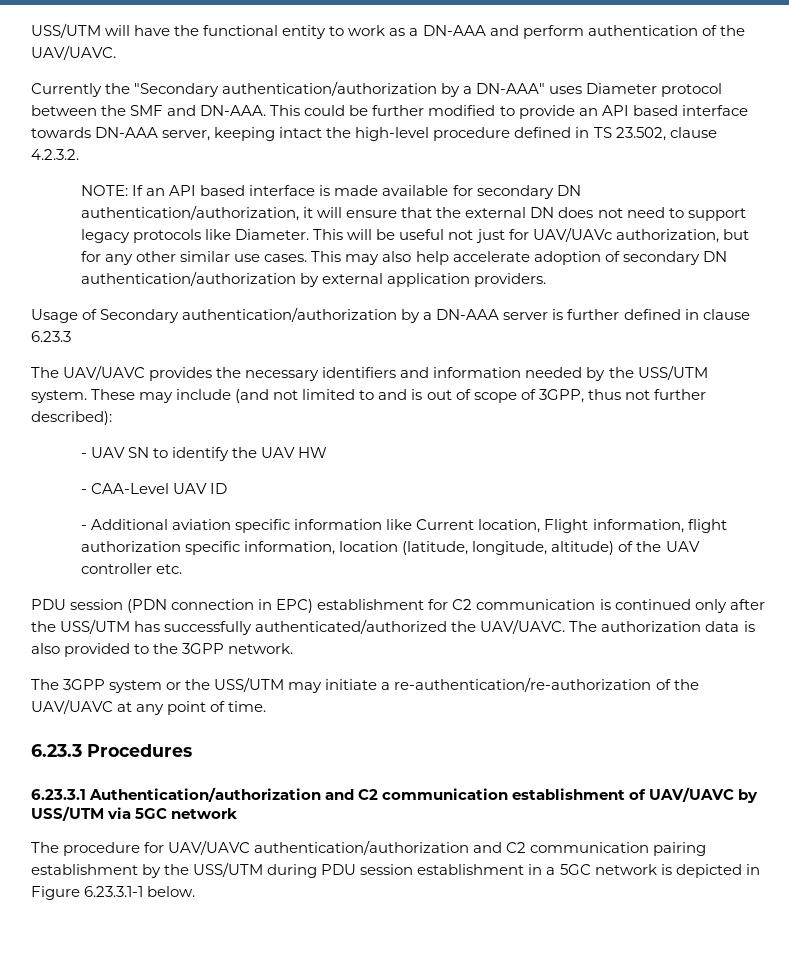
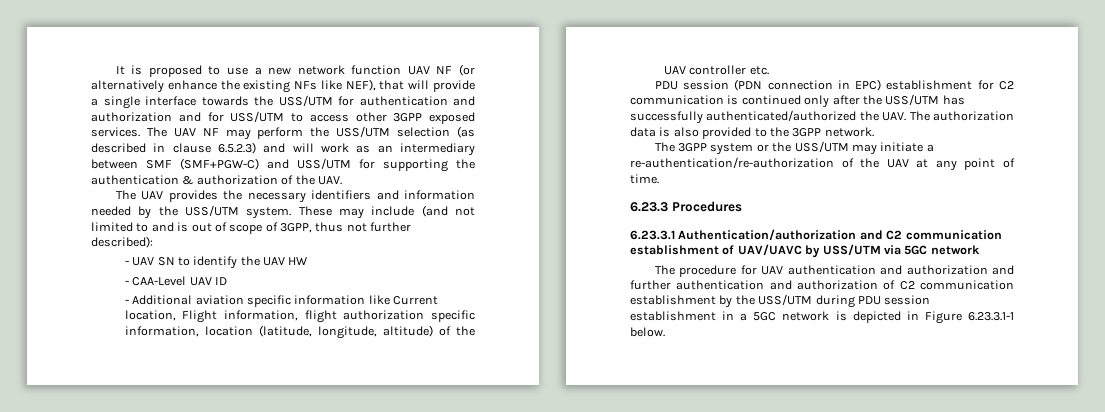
- USS/UTM will have the functional entity to work as a DN-AAA and perform authentication of the UAV/UAVC.
- Currently the "Secondary authentication/authorization by a DN-AAA" uses Diameter protocol between the SMF and DN-AAA. This could be further modified to provide an API based interface towards DN-AAA server, keeping intact the high-level procedure defined in TS 23.502, clause 4.2.3.2.
- NOTE: If an API based interface is made available for secondary DN authentication/authorization, it will ensure that the external DN does not need to support legacy protocols like Diameter. This will be useful not just for UAV/UAVc authorization, but for any other similar use cases. This may also help accelerate adoption of secondary DN authentication/authorization by external application providers.
- Usage of Secondary authentication/authorization by a DN-AAA server is further defined in clause 6.23.3
- The UAV/UAVC provides the necessary identifiers and information needed by the USS/UTM system.
+ It is proposed to use a new network function UAV NF (or alternatively enhance the existing NFs like NEF), that will provide a single interface towards the USS/UTM for authentication and authorization and for USS/UTM to access other 3GPP exposed services. The UAV NF may perform the USS/UTM selection (as described in clause 6.5.2.3) and will work as an intermediary between SMF (SMF+PGW-C) and USS/UTM for supporting the authentication & authorization of the UAV.
+ The UAV provides the necessary identifiers and information needed by the USS/UTM system.
- PDU session (PDN connection in EPC) establishment for C2 communication is continued only after the USS/UTM has successfully authenticated/authorized the UAV/UAVC. The authorization data is also provided to the 3GPP network.
+ PDU session (PDN connection in EPC) establishment for C2 communication is continued only after the USS/UTM has successfully authenticated/authorized the UAV. The authorization data is also provided to the 3GPP network.
- The 3GPP system or the USS/UTM may initiate a re-authentication/re-authorization of the UAV/UAVC at any point of time.
+ The 3GPP system or the USS/UTM may initiate a re-authentication/re-authorization of the UAV at any point of time.
- The procedure for UAV/UAVC authentication/authorization and C2 communication pairing establishment by the USS/UTM during PDU session establishment in a 5GC network is depicted in Figure 6.23.3.1-1 below.
+ The procedure for UAV authentication and authorization and further authentication and authorization of C2 communication establishment by the USS/UTM during PDU session establishment in a 5GC network is depicted in Figure 6.23.3.1-1 below.

